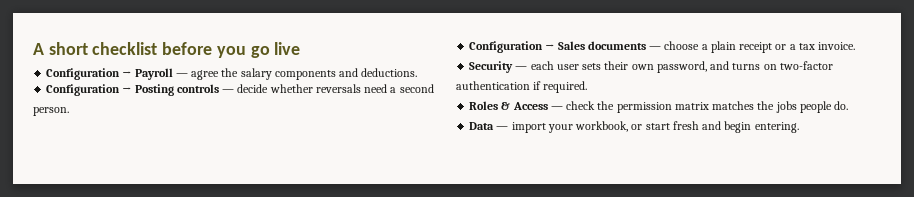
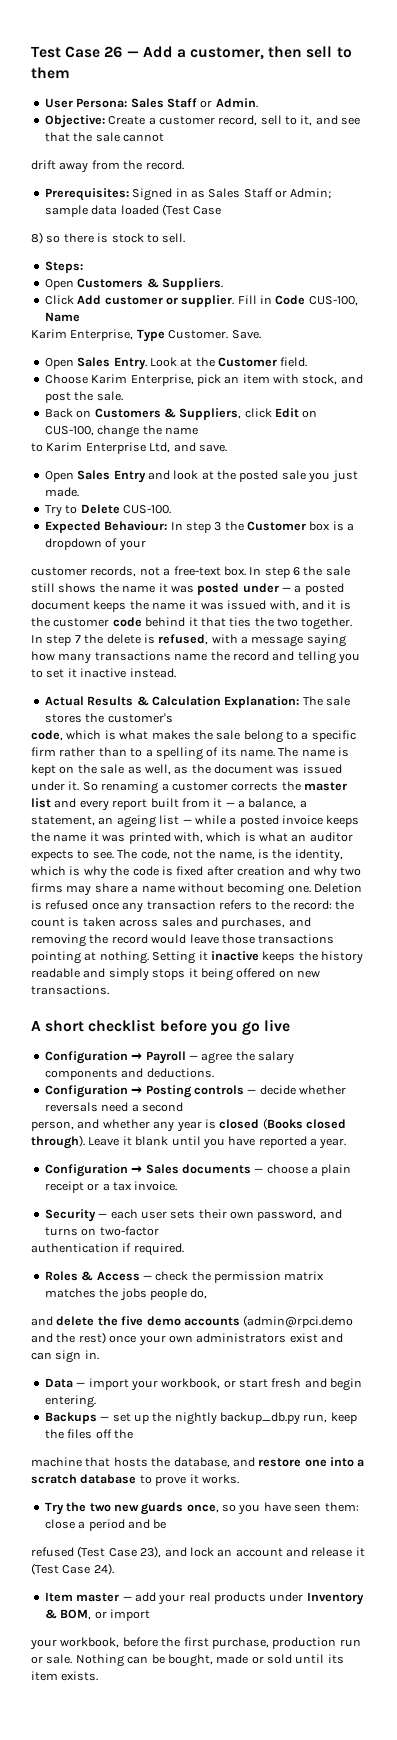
+ Test Case 26 — Add a customer, then sell to them
+ User Persona: Sales Staff or Admin.
+ Objective: Create a customer record, sell to it, and see that the sale cannot
+ drift away from the record.
+ Prerequisites: Signed in as Sales Staff or Admin; sample data loaded (Test Case
+ 8) so there is stock to sell.
+ Steps:
+ Open Customers & Suppliers.
+ Click Add customer or supplier. Fill in Code CUS-100, Name
+ Karim Enterprise, Type Customer. Save.
+ Open Sales Entry. Look at the Customer field.
+ Choose Karim Enterprise, pick an item with stock, and post the sale.
+ Back on Customers & Suppliers, click Edit on CUS-100, change the name
+ to Karim Enterprise Ltd, and save.
+ Open Sales Entry and look at the posted sale you just made.
+ Try to Delete CUS-100.
+ Expected Behaviour: In step 3 the Customer box is a dropdown of your
+ customer records, not a free-text box. In step 6 the sale still shows the name it was posted under — a posted document keeps the name it was issued with, and it is the customer code behind it that ties the two together. In step 7 the delete is refused, with a message saying how many transactions name the record and telling you to set it inactive instead.
+ Actual Results & Calculation Explanation: The sale stores the customer's
+ code, which is what makes the sale belong to a specific firm rather than to a spelling of its name. The name is kept on the sale as well, as the document was issued under it. So renaming a customer corrects the master list and every report built from it — a balance, a statement, an ageing list — while a posted invoice keeps the name it was printed with, which is what an auditor expects to see. The code, not the name, is the identity, which is why the code is fixed after creation and why two firms may share a name without becoming one. Deletion is refused once any transaction refers to the record: the count is taken across sales and purchases, and removing the record would leave those transactions pointing at nothing. Setting it inactive keeps the history readable and simply stops it being offered on new transactions.
- person.
+ person, and whether any year is closed (Books closed through). Leave it blank until you have reported a year.
- Roles & Access — check the permission matrix matches the jobs people do.
+ Roles & Access — check the permission matrix matches the jobs people do,
+ and delete the five demo accounts (admin@rpci.demo and the rest) once your own administrators exist and can sign in.
+ Backups — set up the nightly backup_db.py run, keep the files off the
+ machine that hosts the database, and restore one into a scratch database to prove it works.
+ Try the two new guards once, so you have seen them: close a period and be
+ refused (Test Case 23), and lock an account and release it (Test Case 24).
+ Item master — add your real products under Inventory & BOM, or import
+ your workbook, before the first purchase, production run or sale. Nothing can be bought, made or sold until its item exists.

